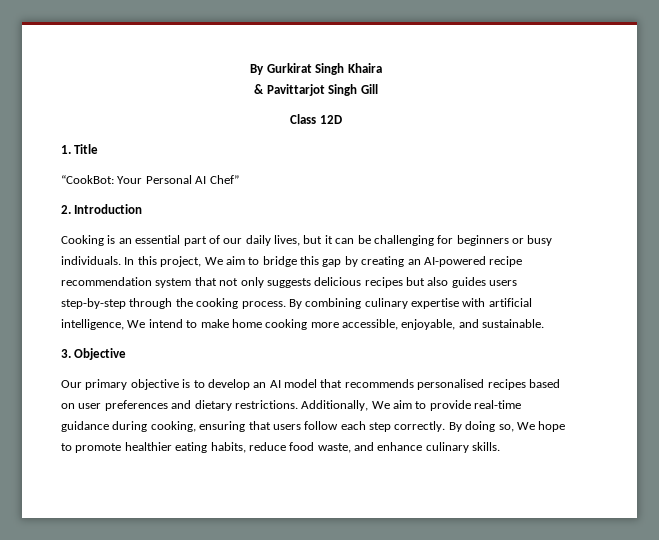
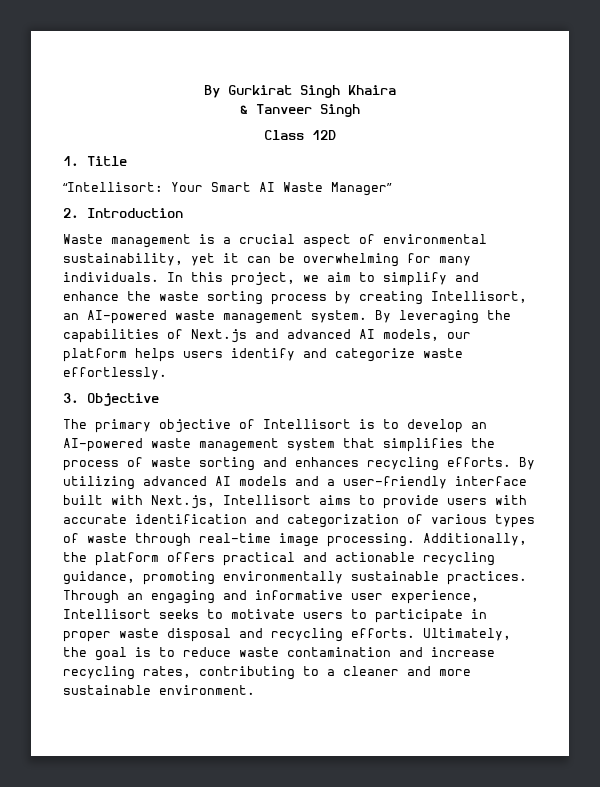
- & Pavittarjot Singh Gill
+ & Tanveer Singh
- “CookBot: Your Personal AI Chef”
+ “Intellisort: Your Smart AI Waste Manager”
  2. Introduction
- Cooking is an essential part of our daily lives, but it can be challenging for beginners or busy individuals.
+ Waste management is a crucial aspect of environmental sustainability, yet it can be overwhelming for many individuals.
- In this project, We aim to bridge this gap by creating an AI-powered recipe recommendation system that not only suggests delicious recipes but also guides users step-by-step through the cooking process. By combining culinary expertise with artificial intelligence, We intend to make home cooking more accessible, enjoyable, and sustainable.
+ In this project, we aim to simplify and enhance the waste sorting process by creating Intellisort, an AI-powered waste management system. By leveraging the capabilities of Next.js and advanced AI models, our platform helps users identify and categorize waste effortlessly.
- Our primary objective is to develop an AI model that recommends personalised recipes based on user preferences and dietary restrictions. Additionally, We aim to provide real-time guidance during cooking, ensuring that users follow each step correctly. By doing so, We hope to promote healthier eating habits, reduce food waste, and enhance culinary skills.
+ The primary objective of Intellisort is to develop an AI-powered waste management system that simplifies the process of waste sorting and enhances recycling efforts. By utilizing advanced AI models and a user-friendly interface built with Next.js, Intellisort aims to provide users with accurate identification and categorization of various types of waste through real-time image processing. Additionally, the platform offers practical and actionable recycling guidance, promoting environmentally sustainable practices. Through an engaging and informative user experience, Intellisort seeks to motivate users to participate in proper waste disposal and recycling efforts. Ultimately, the goal is to reduce waste contamination and increase recycling rates, contributing to a cleaner and more sustainable environment.

